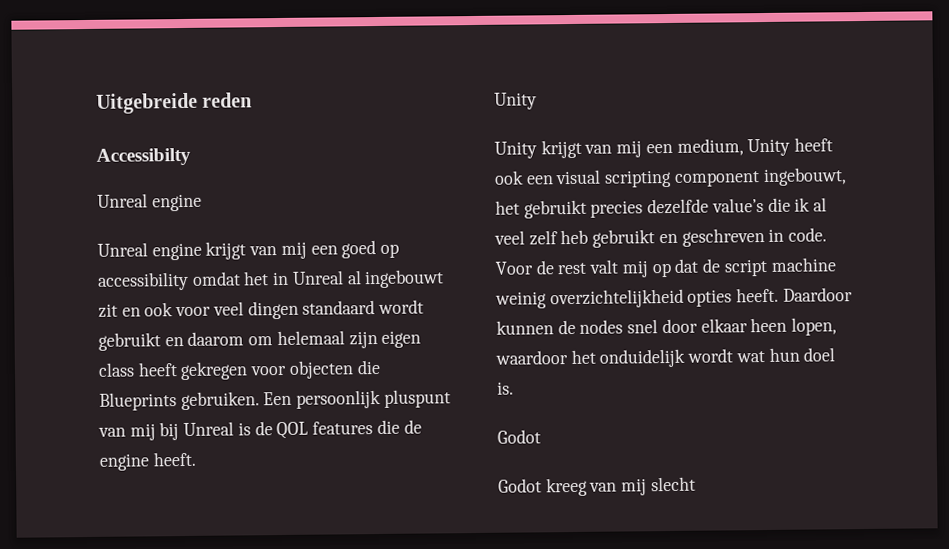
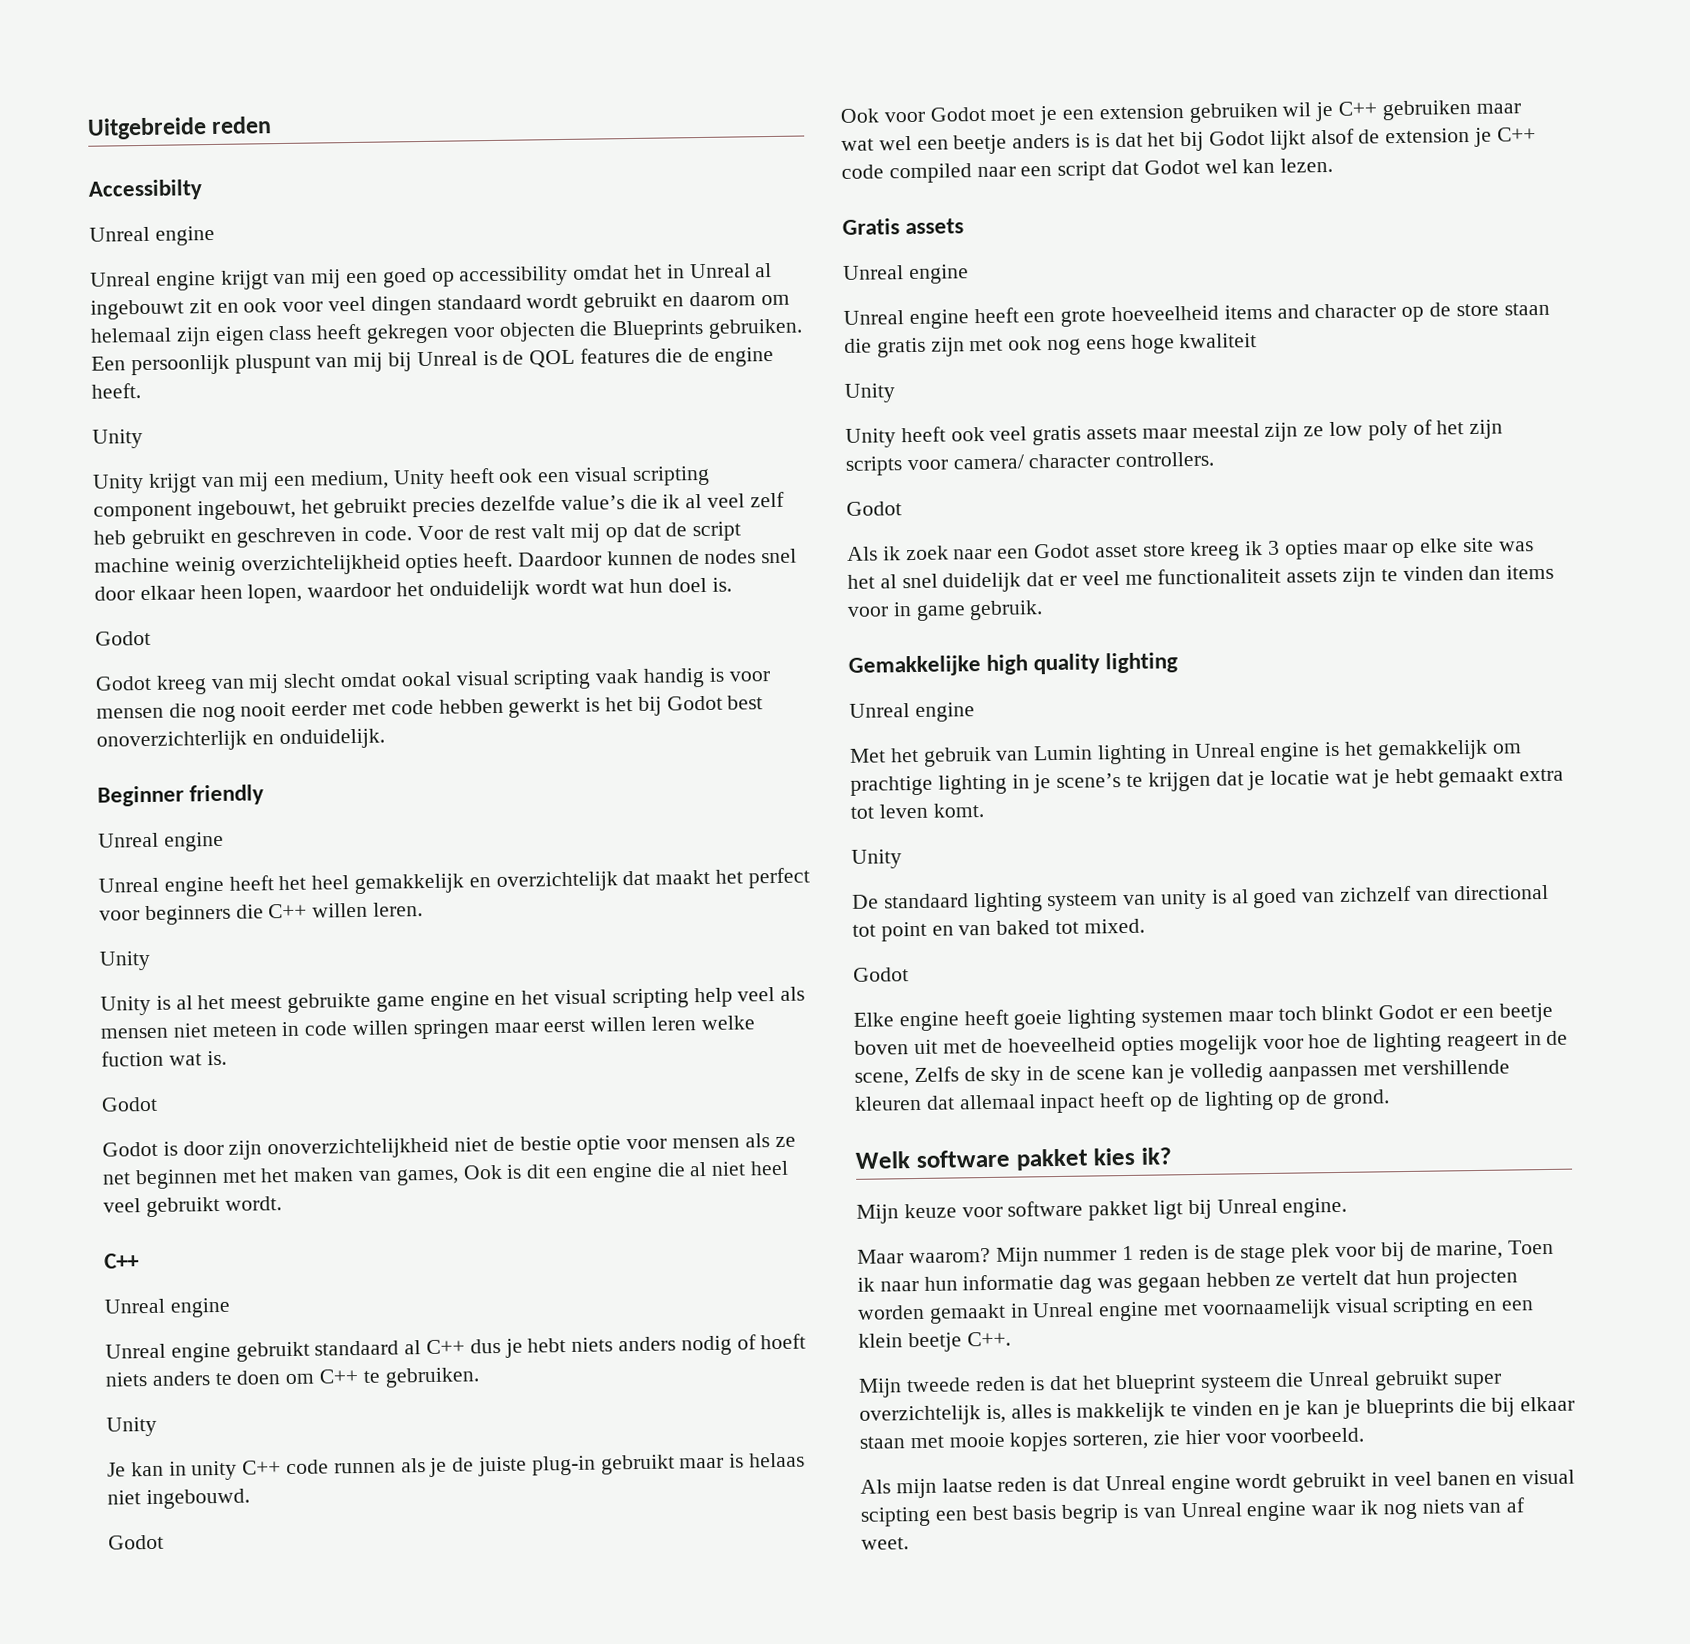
- Godot kreeg van mij slecht
+ Godot kreeg van mij slecht omdat ookal visual scripting vaak handig is voor mensen die nog nooit eerder met code hebben gewerkt is het bij Godot best onoverzichterlijk en onduidelijk.
+ Beginner friendly
+ Unreal engine
+ Unreal engine heeft het heel gemakkelijk en overzichtelijk dat maakt het perfect voor beginners die C++ willen leren.
+ Unity
+ Unity is al het meest gebruikte game engine en het visual scripting help veel als mensen niet meteen in code willen springen maar eerst willen leren welke fuction wat is.
+ Godot
+ Godot is door zijn onoverzichtelijkheid niet de bestie optie voor mensen als ze net beginnen met het maken van games, Ook is dit een engine die al niet heel veel gebruikt wordt.
+ C++
+ Unreal engine
+ Unreal engine gebruikt standaard al C++ dus je hebt niets anders nodig of hoeft niets anders te doen om C++ te gebruiken.
+ Unity
+ Je kan in unity C++ code runnen als je de juiste plug-in gebruikt maar is helaas niet ingebouwd.
+ Godot
+ Ook voor Godot moet je een extension gebruiken wil je C++ gebruiken maar wat wel een beetje anders is is dat het bij Godot lijkt alsof de extension je C++ code compiled naar een script dat Godot wel kan lezen.
+ Gratis assets
+ Unreal engine
+ Unreal engine heeft een grote hoeveelheid items and character op de store staan die gratis zijn met ook nog eens hoge kwaliteit
+ Unity
+ Unity heeft ook veel gratis assets maar meestal zijn ze low poly of het zijn scripts voor camera/ character controllers.
+ Godot
+ Als ik zoek naar een Godot asset store kreeg ik 3 opties maar op elke site was het al snel duidelijk dat er veel me functionaliteit assets zijn te vinden dan items voor in game gebruik.
+ Gemakkelijke high quality lighting
+ Unreal engine
+ Met het gebruik van Lumin lighting in Unreal engine is het gemakkelijk om prachtige lighting in je scene’s te krijgen dat je locatie wat je hebt gemaakt extra tot leven komt.
+ Unity
+ De standaard lighting systeem van unity is al goed van zichzelf van directional tot point en van baked tot mixed.
+ Godot
+ Elke engine heeft goeie lighting systemen maar toch blinkt Godot er een beetje boven uit met de hoeveelheid opties mogelijk voor hoe de lighting reageert in de scene, Zelfs de sky in de scene kan je volledig aanpassen met vershillende kleuren dat allemaal inpact heeft op de lighting op de grond.
+ Welk software pakket kies ik?
+ Mijn keuze voor software pakket ligt bij Unreal engine.
+ Maar waarom? Mijn nummer 1 reden is de stage plek voor bij de marine, Toen ik naar hun informatie dag was gegaan hebben ze vertelt dat hun projecten worden gemaakt in Unreal engine met voornaamelijk visual scripting en een klein beetje C++.
+ Mijn tweede reden is dat het blueprint systeem die Unreal gebruikt super overzichtelijk is, alles is makkelijk te vinden en je kan je blueprints die bij elkaar staan met mooie kopjes sorteren, zie hier voor voorbeeld.
+ Als mijn laatse reden is dat Unreal engine wordt gebruikt in veel banen en visual scipting een best basis begrip is van Unreal engine waar ik nog niets van af weet.

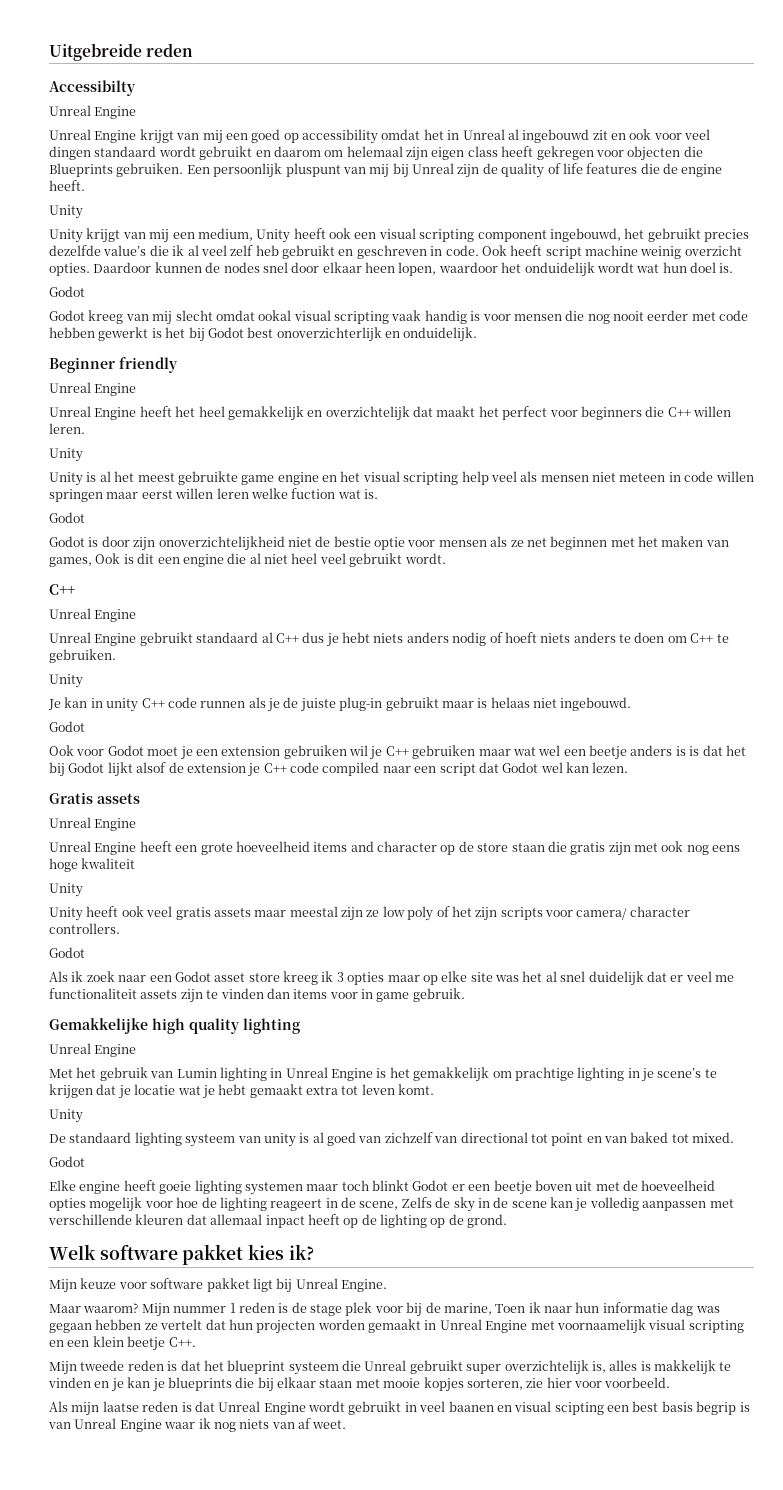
  Accessibilty
- Unreal engine
- Unreal engine krijgt van mij een goed op accessibility omdat het in Unreal al ingebouwt zit en ook voor veel dingen standaard wordt gebruikt en daarom om helemaal zijn eigen class heeft gekregen voor objecten die Blueprints gebruiken.
+ Unreal Engine
+ Unreal Engine krijgt van mij een goed op accessibility omdat het in Unreal al ingebouwd zit en ook voor veel dingen standaard wordt gebruikt en daarom om helemaal zijn eigen class heeft gekregen voor objecten die Blueprints gebruiken.
- Een persoonlijk pluspunt van mij bij Unreal is de QOL features die de engine heeft.
+ Een persoonlijk pluspunt van mij bij Unreal zijn de quality of life features die de engine heeft.
- Unity krijgt van mij een medium, Unity heeft ook een visual scripting component ingebouwt, het gebruikt precies dezelfde value’s die ik al veel zelf heb gebruikt en geschreven in code.
+ Unity krijgt van mij een medium, Unity heeft ook een visual scripting component ingebouwd, het gebruikt precies dezelfde value’s die ik al veel zelf heb gebruikt en geschreven in code.
- Voor de rest valt mij op dat de script machine weinig overzichtelijkheid opties heeft.
+ Ook heeft script machine weinig overzicht opties.
  Beginner friendly
- Unreal engine
- Unreal engine heeft het heel gemakkelijk en overzichtelijk dat maakt het perfect voor beginners die C++ willen leren.
+ Unreal Engine
+ Unreal Engine heeft het heel gemakkelijk en overzichtelijk dat maakt het perfect voor beginners die C++ willen leren.
  Godot is door zijn onoverzichtelijkheid niet de bestie optie voor mensen als ze net beginnen met het maken van games, Ook is dit een engine die al niet heel veel gebruikt wordt.
  C++
- Unreal engine
- Unreal engine gebruikt standaard al C++ dus je hebt niets anders nodig of hoeft niets anders te doen om C++ te gebruiken.
+ Unreal Engine
+ Unreal Engine gebruikt standaard al C++ dus je hebt niets anders nodig of hoeft niets anders te doen om C++ te gebruiken.
  Gratis assets
- Unreal engine
- Unreal engine heeft een grote hoeveelheid items and character op de store staan die gratis zijn met ook nog eens hoge kwaliteit
+ Unreal Engine
+ Unreal Engine heeft een grote hoeveelheid items and character op de store staan die gratis zijn met ook nog eens hoge kwaliteit
  Gemakkelijke high quality lighting
- Unreal engine
+ Unreal Engine
- Met het gebruik van Lumin lighting in Unreal engine is het gemakkelijk om prachtige lighting in je scene’s te krijgen dat je locatie wat je hebt gemaakt extra tot leven komt.
+ Met het gebruik van Lumin lighting in Unreal Engine is het gemakkelijk om prachtige lighting in je scene’s te krijgen dat je locatie wat je hebt gemaakt extra tot leven komt.
- Elke engine heeft goeie lighting systemen maar toch blinkt Godot er een beetje boven uit met de hoeveelheid opties mogelijk voor hoe de lighting reageert in de scene, Zelfs de sky in de scene kan je volledig aanpassen met vershillende kleuren dat allemaal inpact heeft op de lighting op de grond.
+ Elke engine heeft goeie lighting systemen maar toch blinkt Godot er een beetje boven uit met de hoeveelheid opties mogelijk voor hoe de lighting reageert in de scene, Zelfs de sky in de scene kan je volledig aanpassen met verschillende kleuren dat allemaal inpact heeft op de lighting op de grond.
- Mijn keuze voor software pakket ligt bij Unreal engine.
+ Mijn keuze voor software pakket ligt bij Unreal Engine.
- Mijn nummer 1 reden is de stage plek voor bij de marine, Toen ik naar hun informatie dag was gegaan hebben ze vertelt dat hun projecten worden gemaakt in Unreal engine met voornaamelijk visual scripting en een klein beetje C++.
+ Mijn nummer 1 reden is de stage plek voor bij de marine, Toen ik naar hun informatie dag was gegaan hebben ze vertelt dat hun projecten worden gemaakt in Unreal Engine met voornaamelijk visual scripting en een klein beetje C++.
- Als mijn laatse reden is dat Unreal engine wordt gebruikt in veel banen en visual scipting een best basis begrip is van Unreal engine waar ik nog niets van af weet.
+ Als mijn laatse reden is dat Unreal Engine wordt gebruikt in veel baanen en visual scipting een best basis begrip is van Unreal Engine waar ik nog niets van af weet.

